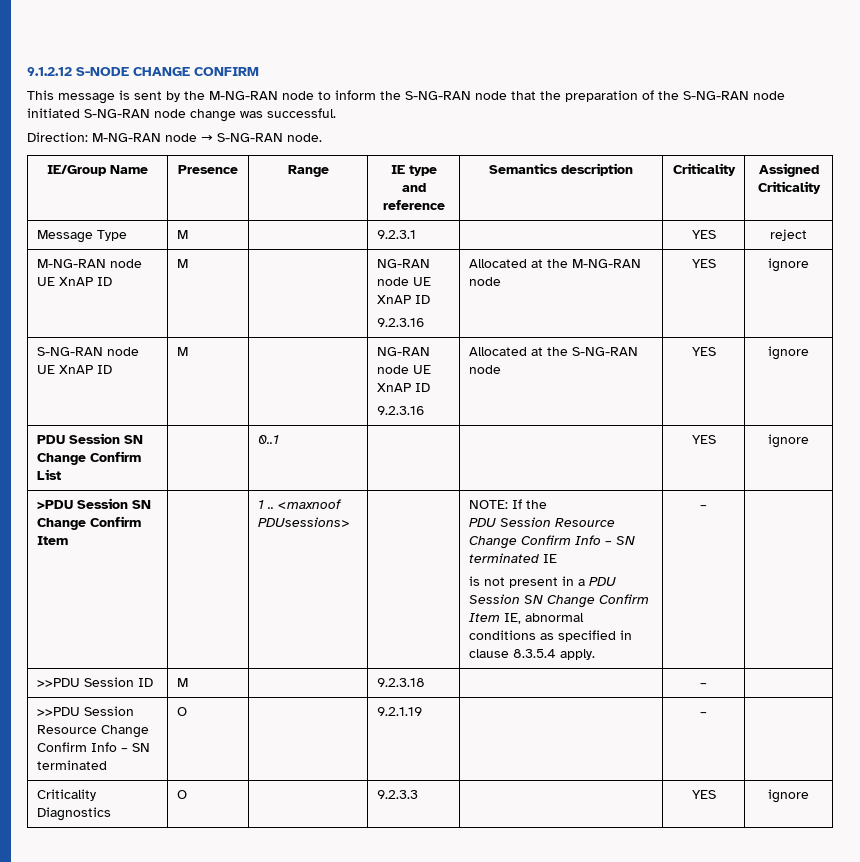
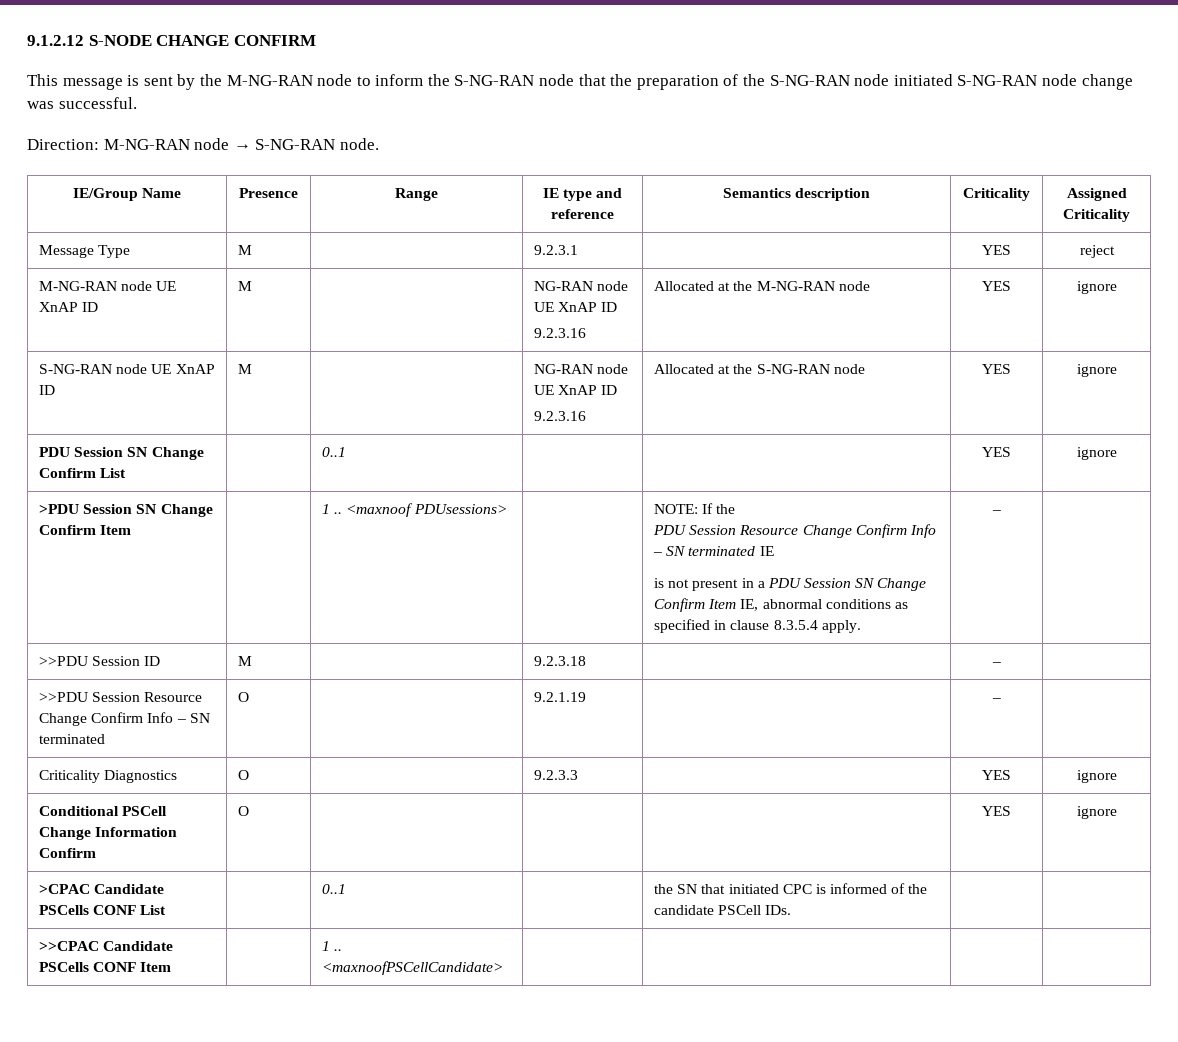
+ Conditional PSCell Change Information Confirm | O | | | | YES | ignore
+ >CPAC Candidate PSCells CONF List | | 0..1 | | the SN that initiated CPC is informed of the candidate PSCell IDs. | |
+ >>CPAC Candidate PSCells CONF Item | | 1 .. <maxnoofPSCellCandidate> | | | |

